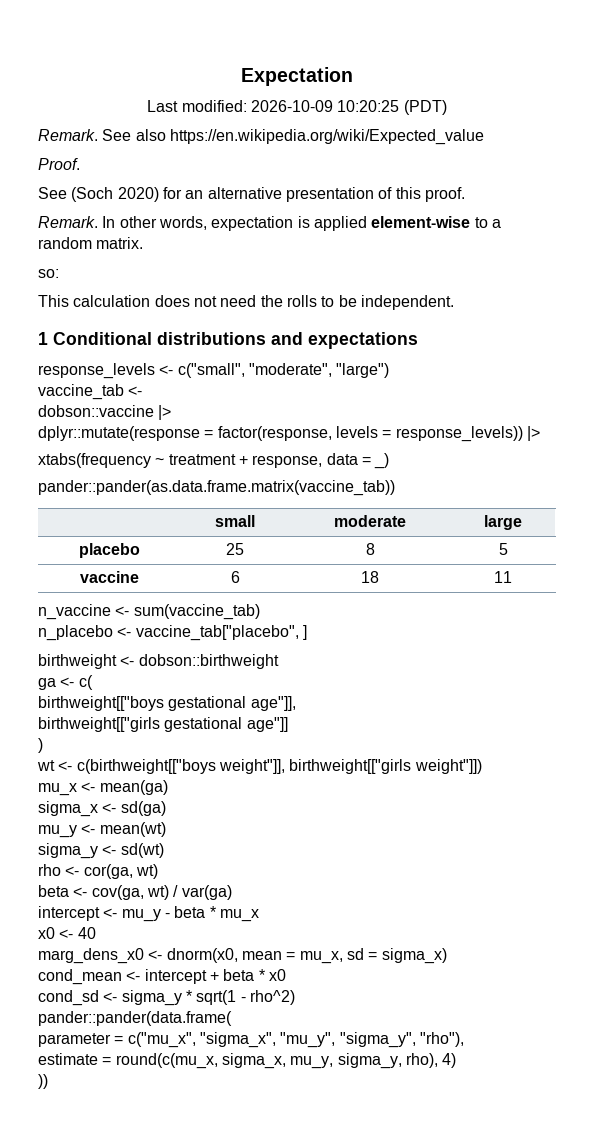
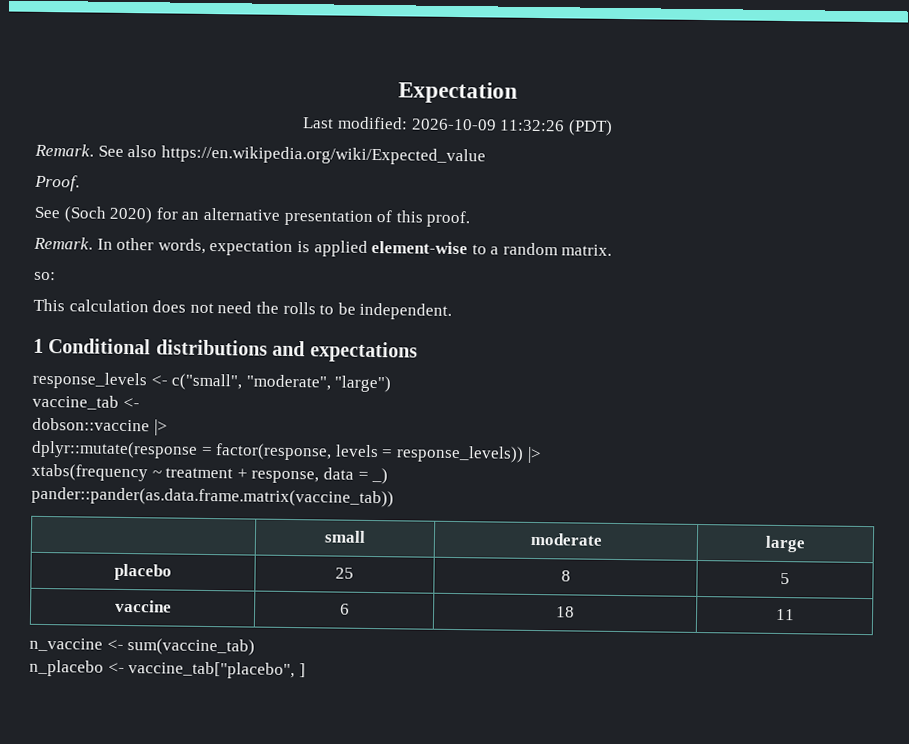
- Last modified: 2026-10-09 10:20:25 (PDT)
+ Last modified: 2026-10-09 11:32:26 (PDT)
- birthweight <- dobson::birthweight
- ga <- c(
- birthweight[["boys gestational age"]],
- birthweight[["girls gestational age"]]
- )
- wt <- c(birthweight[["boys weight"]], birthweight[["girls weight"]])
- mu_x <- mean(ga)
- sigma_x <- sd(ga)
- mu_y <- mean(wt)
- sigma_y <- sd(wt)
- rho <- cor(ga, wt)
- beta <- cov(ga, wt) / var(ga)
- intercept <- mu_y - beta * mu_x
- x0 <- 40
- marg_dens_x0 <- dnorm(x0, mean = mu_x, sd = sigma_x)
- cond_mean <- intercept + beta * x0
- cond_sd <- sigma_y * sqrt(1 - rho^2)
- pander::pander(data.frame(
- parameter = c("mu_x", "sigma_x", "mu_y", "sigma_y", "rho"),
- estimate = round(c(mu_x, sigma_x, mu_y, sigma_y, rho), 4)
- ))

